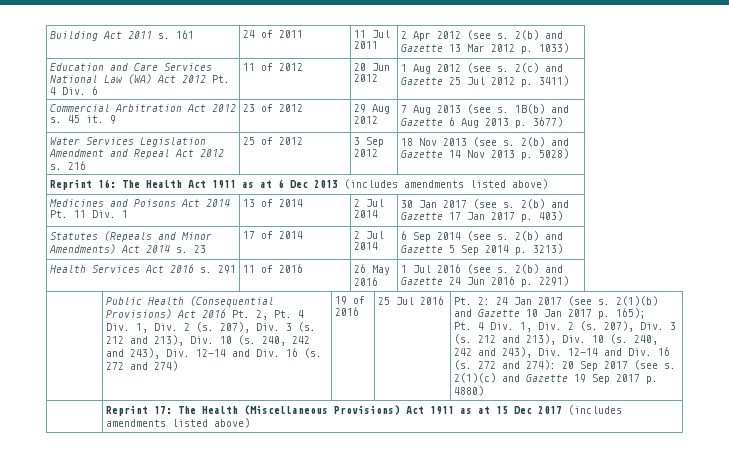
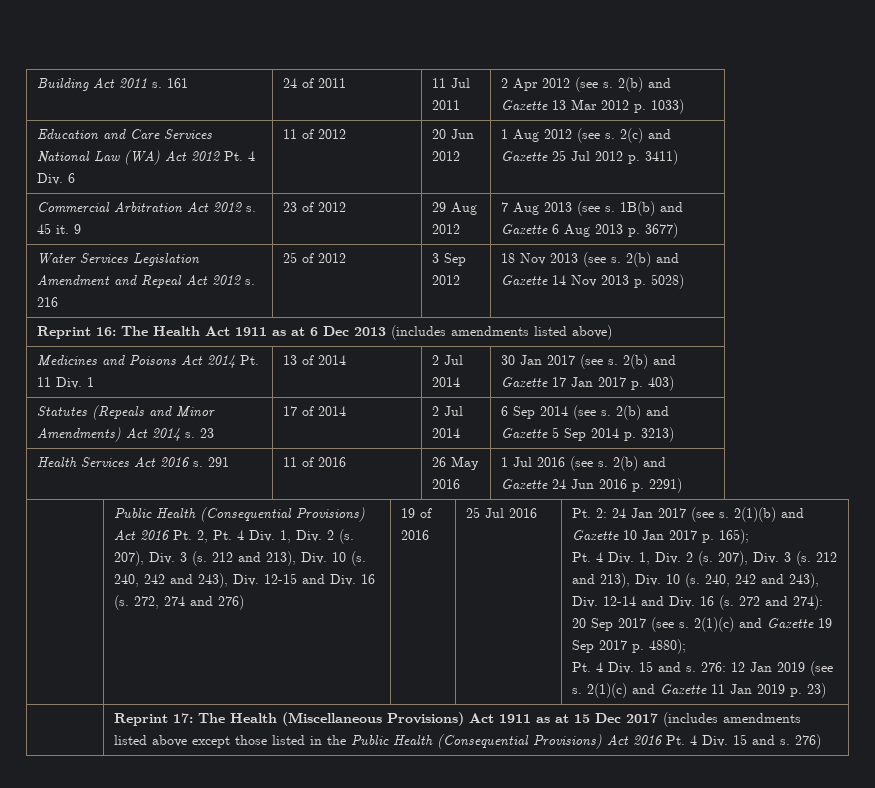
- 240, 242 and 243), Div. 12-14 and Div. 16 (s. 272 and 274)
+ 240, 242 and 243), Div. 12-15 and Div. 16 (s. 272, 274 and 276)
- 2(1)(c) and Gazette 19 Sep 2017 p. 4880)
+ 2(1)(c) and Gazette 19 Sep 2017 p. 4880);
+ Pt. 4 Div. 15 and s. 276: 12 Jan 2019 (see s. 2(1)(c) and Gazette 11 Jan 2019 p. 23)
- | Reprint 17: The Health (Miscellaneous Provisions) Act 1911 as at 15 Dec 2017 (includes amendments listed above)
+ | Reprint 17: The Health (Miscellaneous Provisions) Act 1911 as at 15 Dec 2017 (includes amendments listed above except those listed in the Public Health (Consequential Provisions) Act 2016 Pt. 4 Div. 15 and s. 276)

